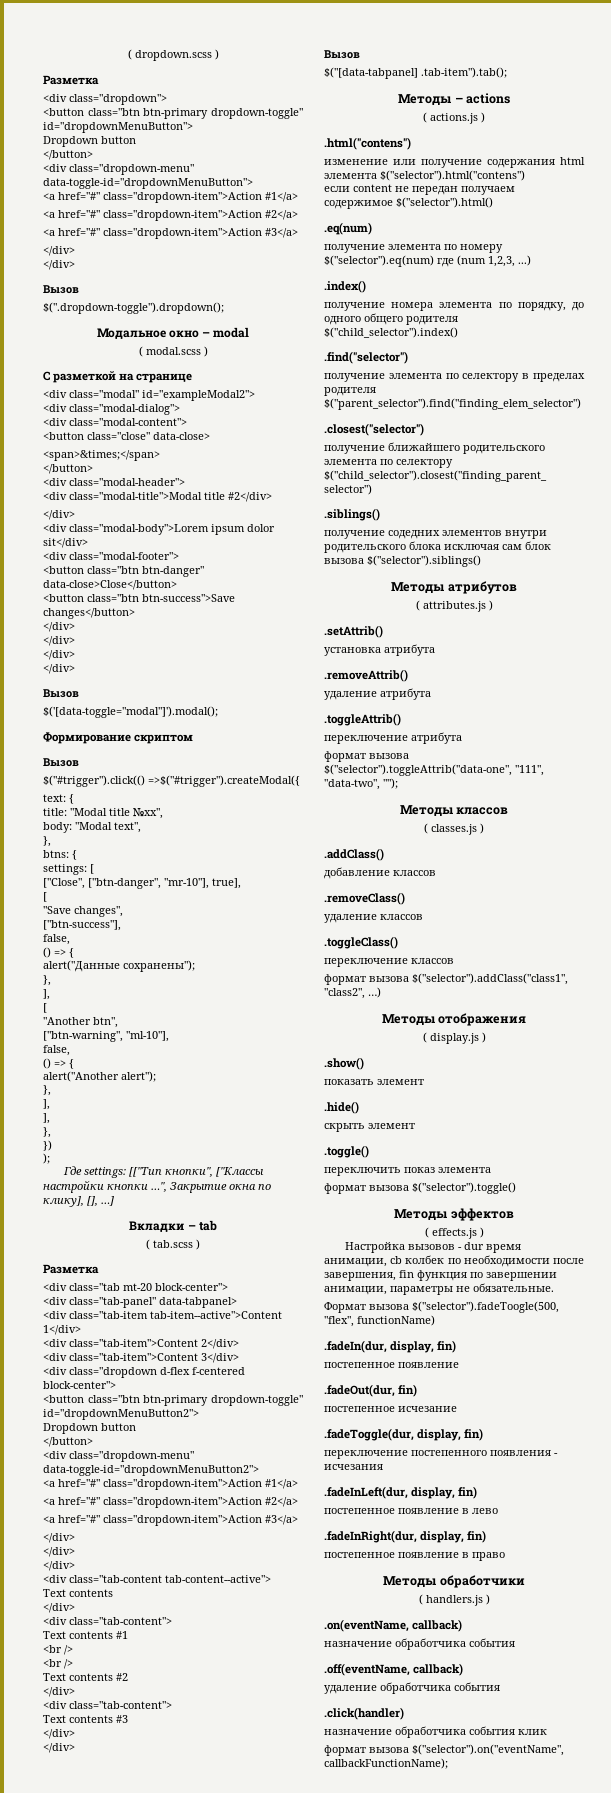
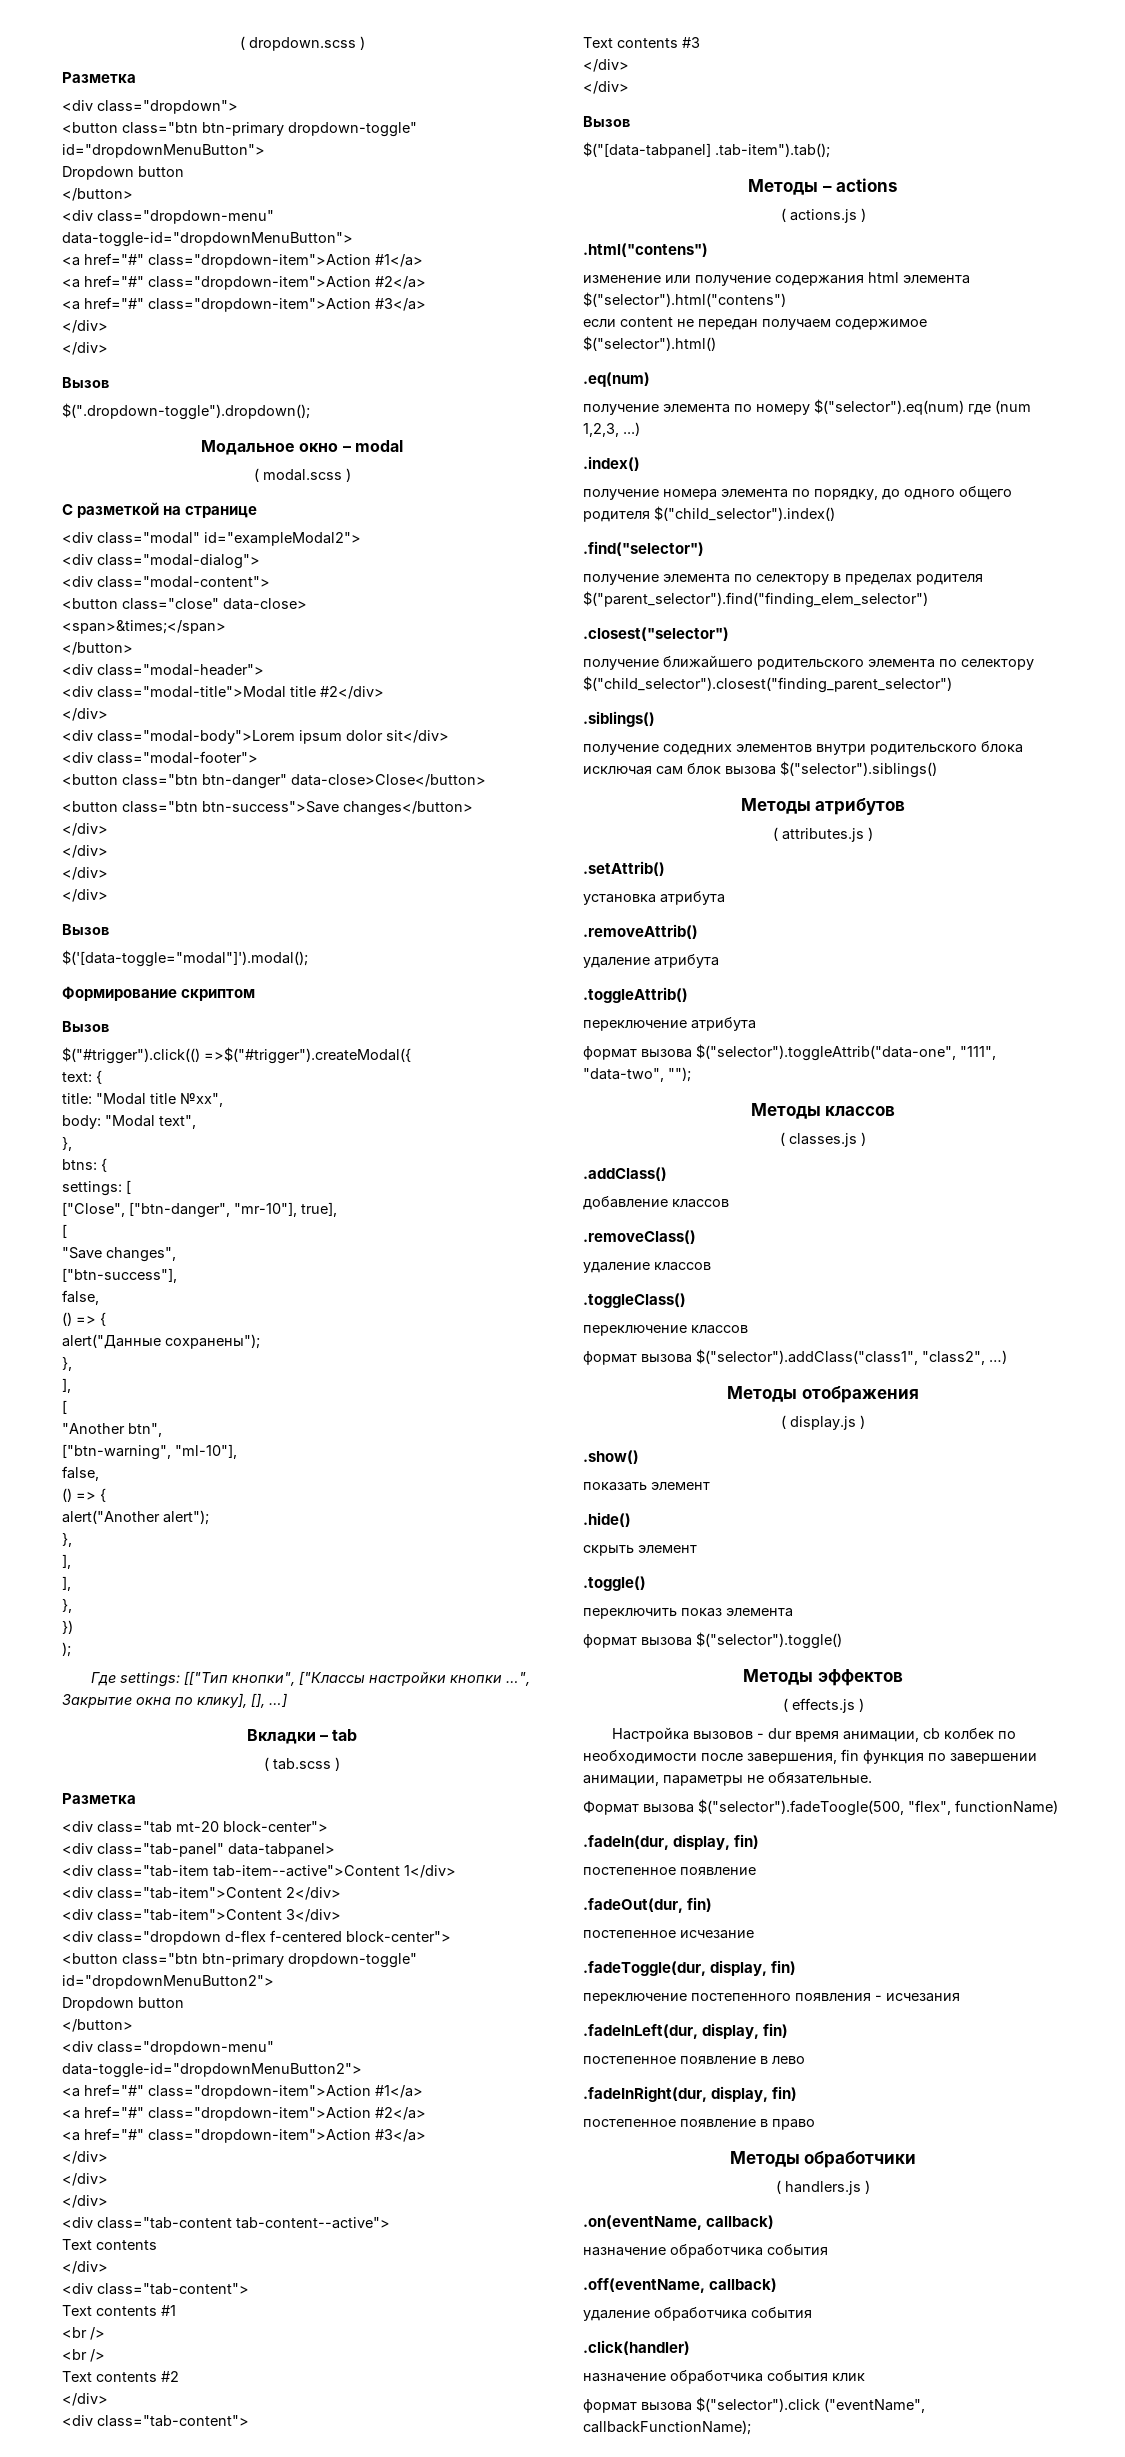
- формат вызова $("selector").on("eventName", callbackFunctionName);
+ формат вызова $("selector").click ("eventName", callbackFunctionName);

